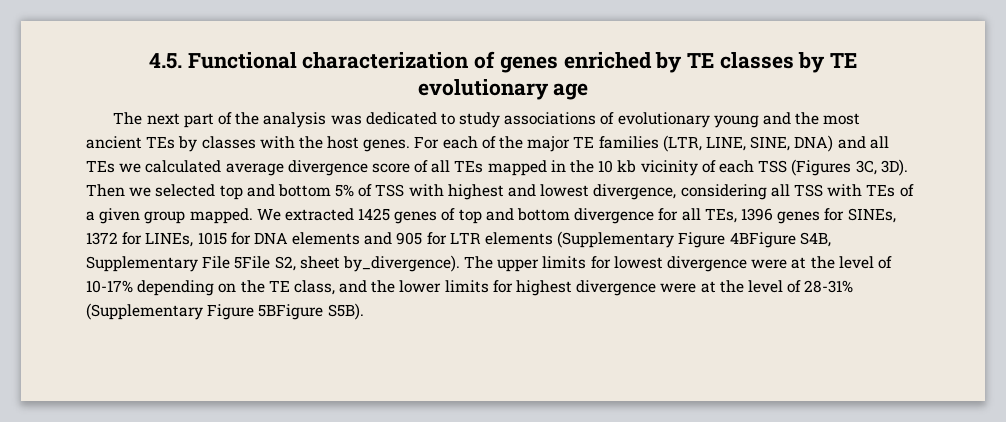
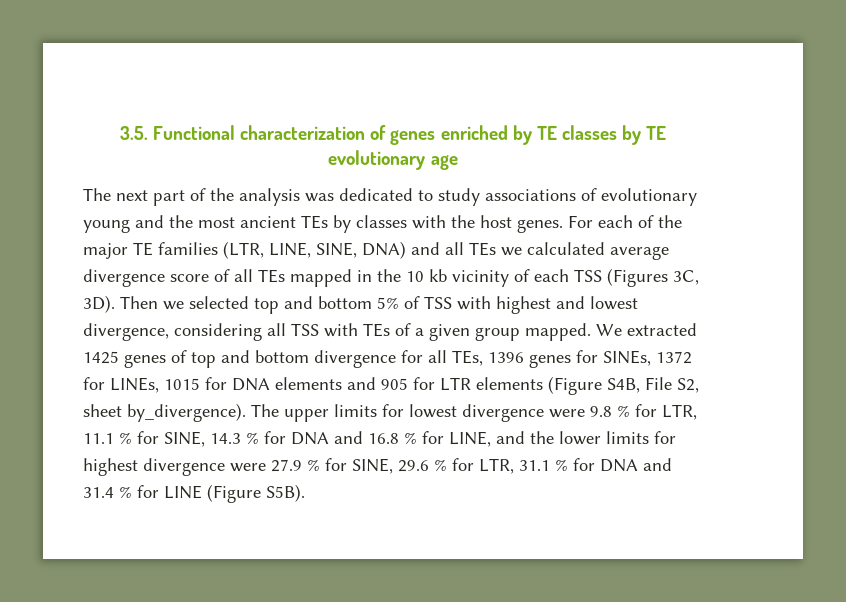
- 4.5. Functional characterization of genes enriched by TE classes by TE evolutionary age
+ 3.5. Functional characterization of genes enriched by TE classes by TE evolutionary age
- We extracted 1425 genes of top and bottom divergence for all TEs, 1396 genes for SINEs, 1372 for LINEs, 1015 for DNA elements and 905 for LTR elements (Supplementary Figure 4BFigure S4B, Supplementary File 5File S2, sheet by_divergence).
+ We extracted 1425 genes of top and bottom divergence for all TEs, 1396 genes for SINEs, 1372 for LINEs, 1015 for DNA elements and 905 for LTR elements (Figure S4B, File S2, sheet by_divergence).
- The upper limits for lowest divergence were at the level of 10-17% depending on the TE class, and the lower limits for highest divergence were at the level of 28-31% (Supplementary Figure 5BFigure S5B).
+ The upper limits for lowest divergence were 9.8 % for LTR, 11.1 % for SINE, 14.3 % for DNA and 16.8 % for LINE, and the lower limits for highest divergence were 27.9 % for SINE, 29.6 % for LTR, 31.1 % for DNA and 31.4 % for LINE (Figure S5B).

